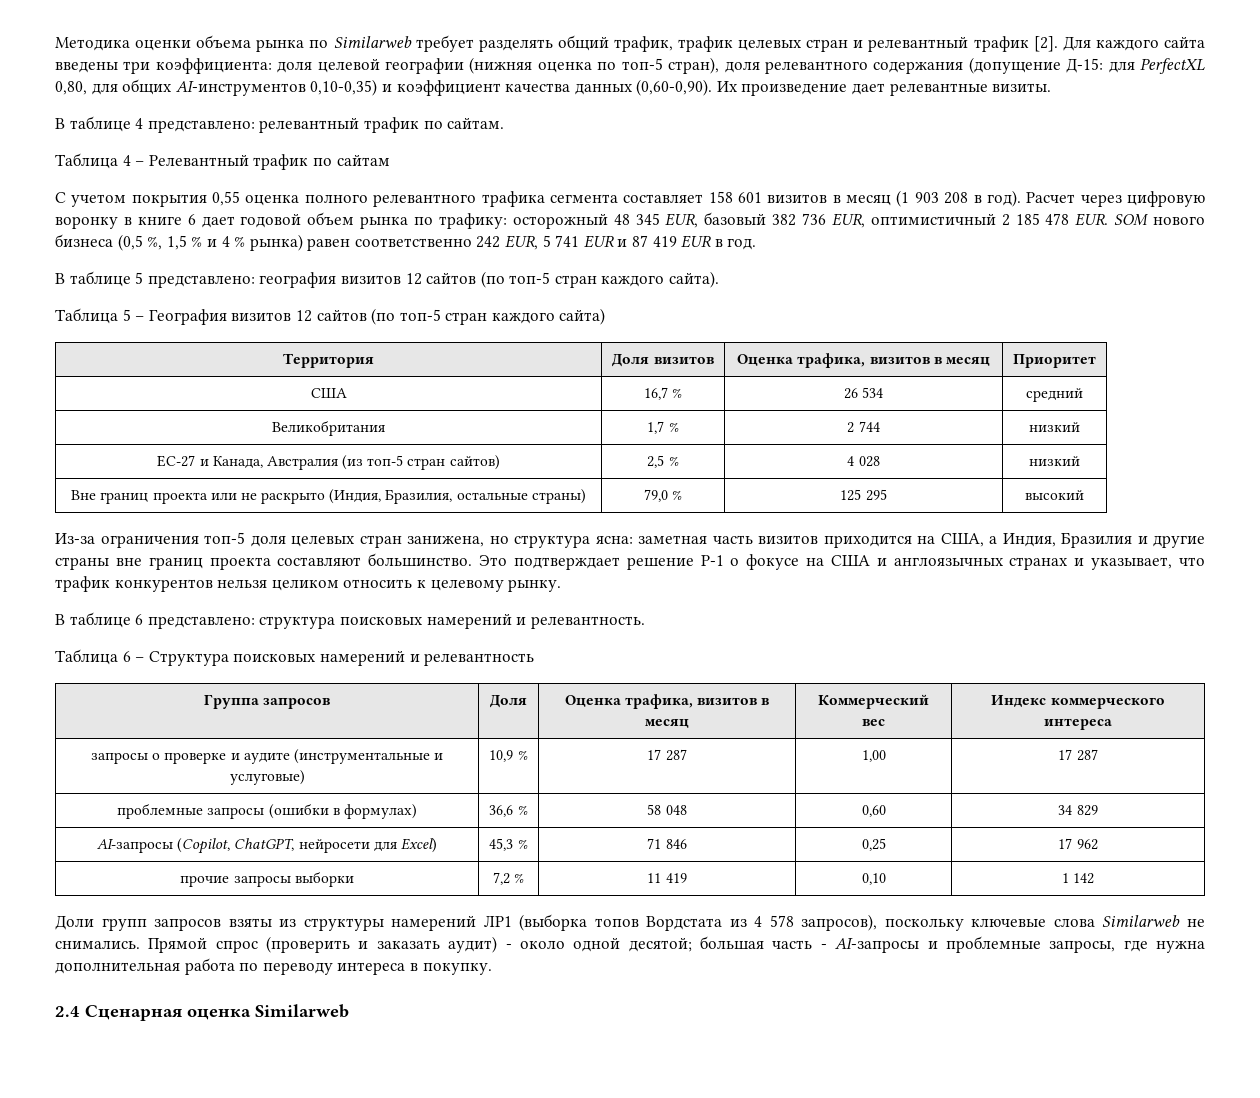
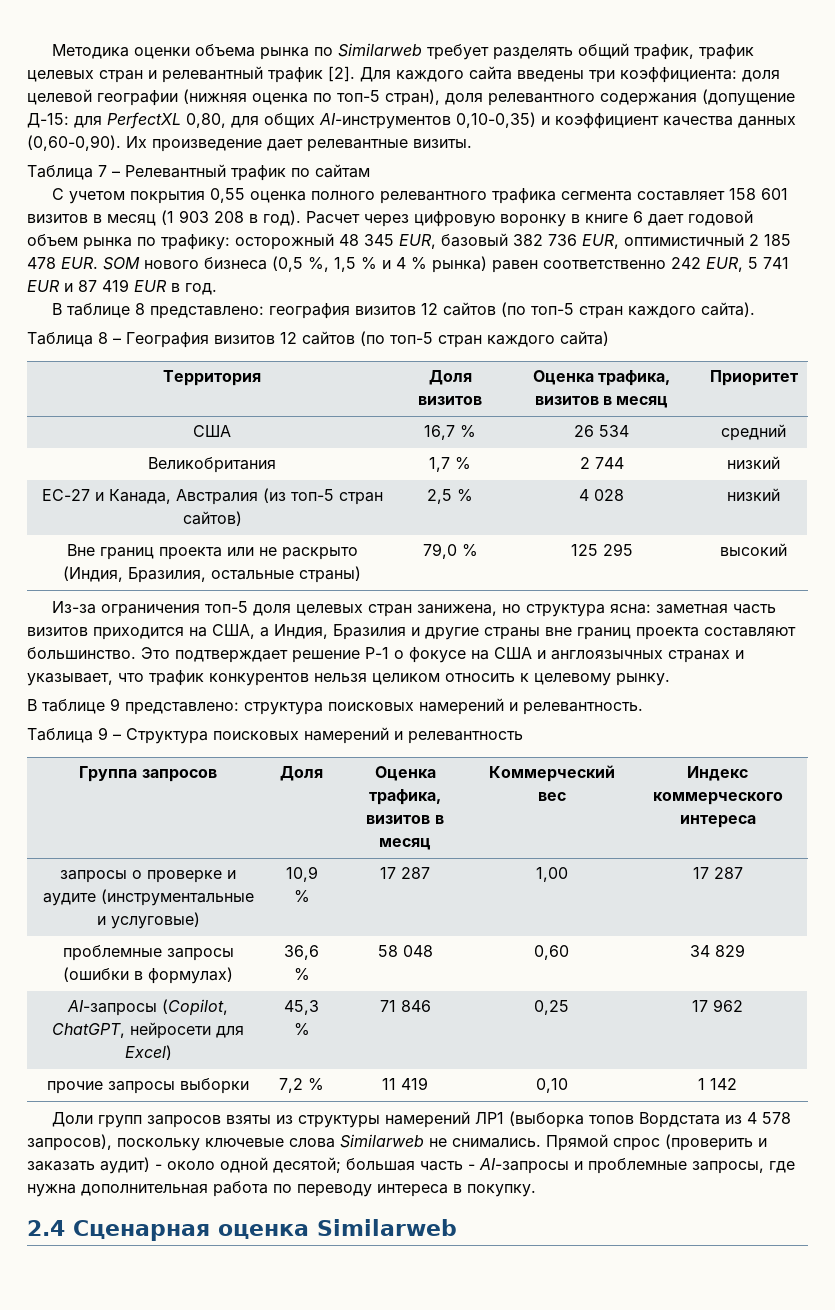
- В таблице 4 представлено: релевантный трафик по сайтам.
- Таблица 4 – Релевантный трафик по сайтам
+ Таблица 7 – Релевантный трафик по сайтам
- В таблице 5 представлено: география визитов 12 сайтов (по топ-5 стран каждого сайта).
+ В таблице 8 представлено: география визитов 12 сайтов (по топ-5 стран каждого сайта).
- Таблица 5 – География визитов 12 сайтов (по топ-5 стран каждого сайта)
+ Таблица 8 – География визитов 12 сайтов (по топ-5 стран каждого сайта)
- В таблице 6 представлено: структура поисковых намерений и релевантность.
+ В таблице 9 представлено: структура поисковых намерений и релевантность.
- Таблица 6 – Структура поисковых намерений и релевантность
+ Таблица 9 – Структура поисковых намерений и релевантность

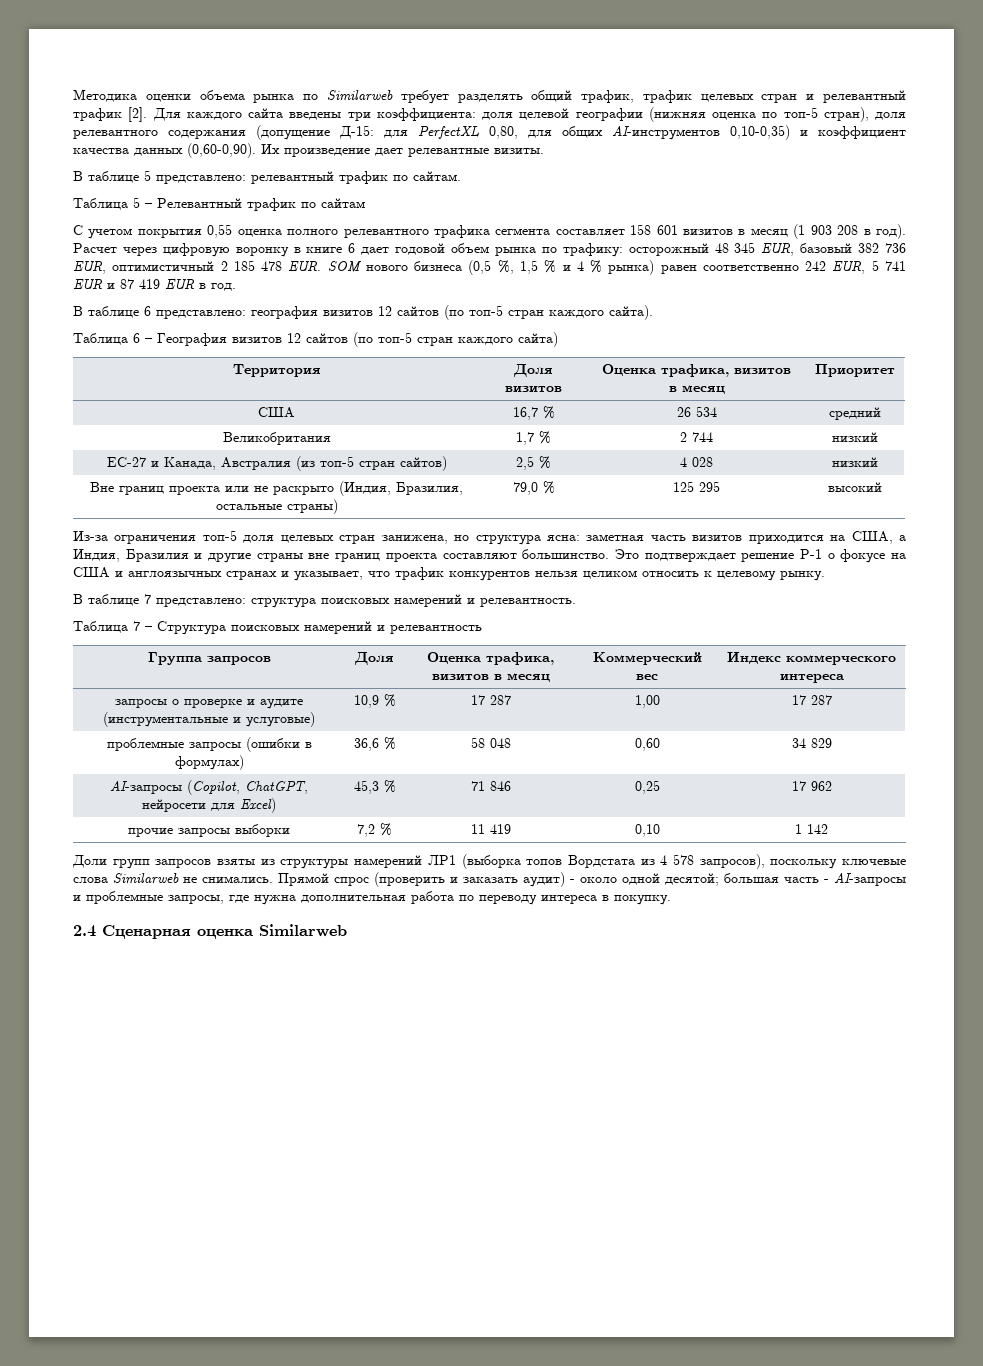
- Таблица 7 – Релевантный трафик по сайтам
+ В таблице 5 представлено: релевантный трафик по сайтам.
+ Таблица 5 – Релевантный трафик по сайтам
- В таблице 8 представлено: география визитов 12 сайтов (по топ-5 стран каждого сайта).
+ В таблице 6 представлено: география визитов 12 сайтов (по топ-5 стран каждого сайта).
- Таблица 8 – География визитов 12 сайтов (по топ-5 стран каждого сайта)
+ Таблица 6 – География визитов 12 сайтов (по топ-5 стран каждого сайта)
- В таблице 9 представлено: структура поисковых намерений и релевантность.
+ В таблице 7 представлено: структура поисковых намерений и релевантность.
- Таблица 9 – Структура поисковых намерений и релевантность
+ Таблица 7 – Структура поисковых намерений и релевантность

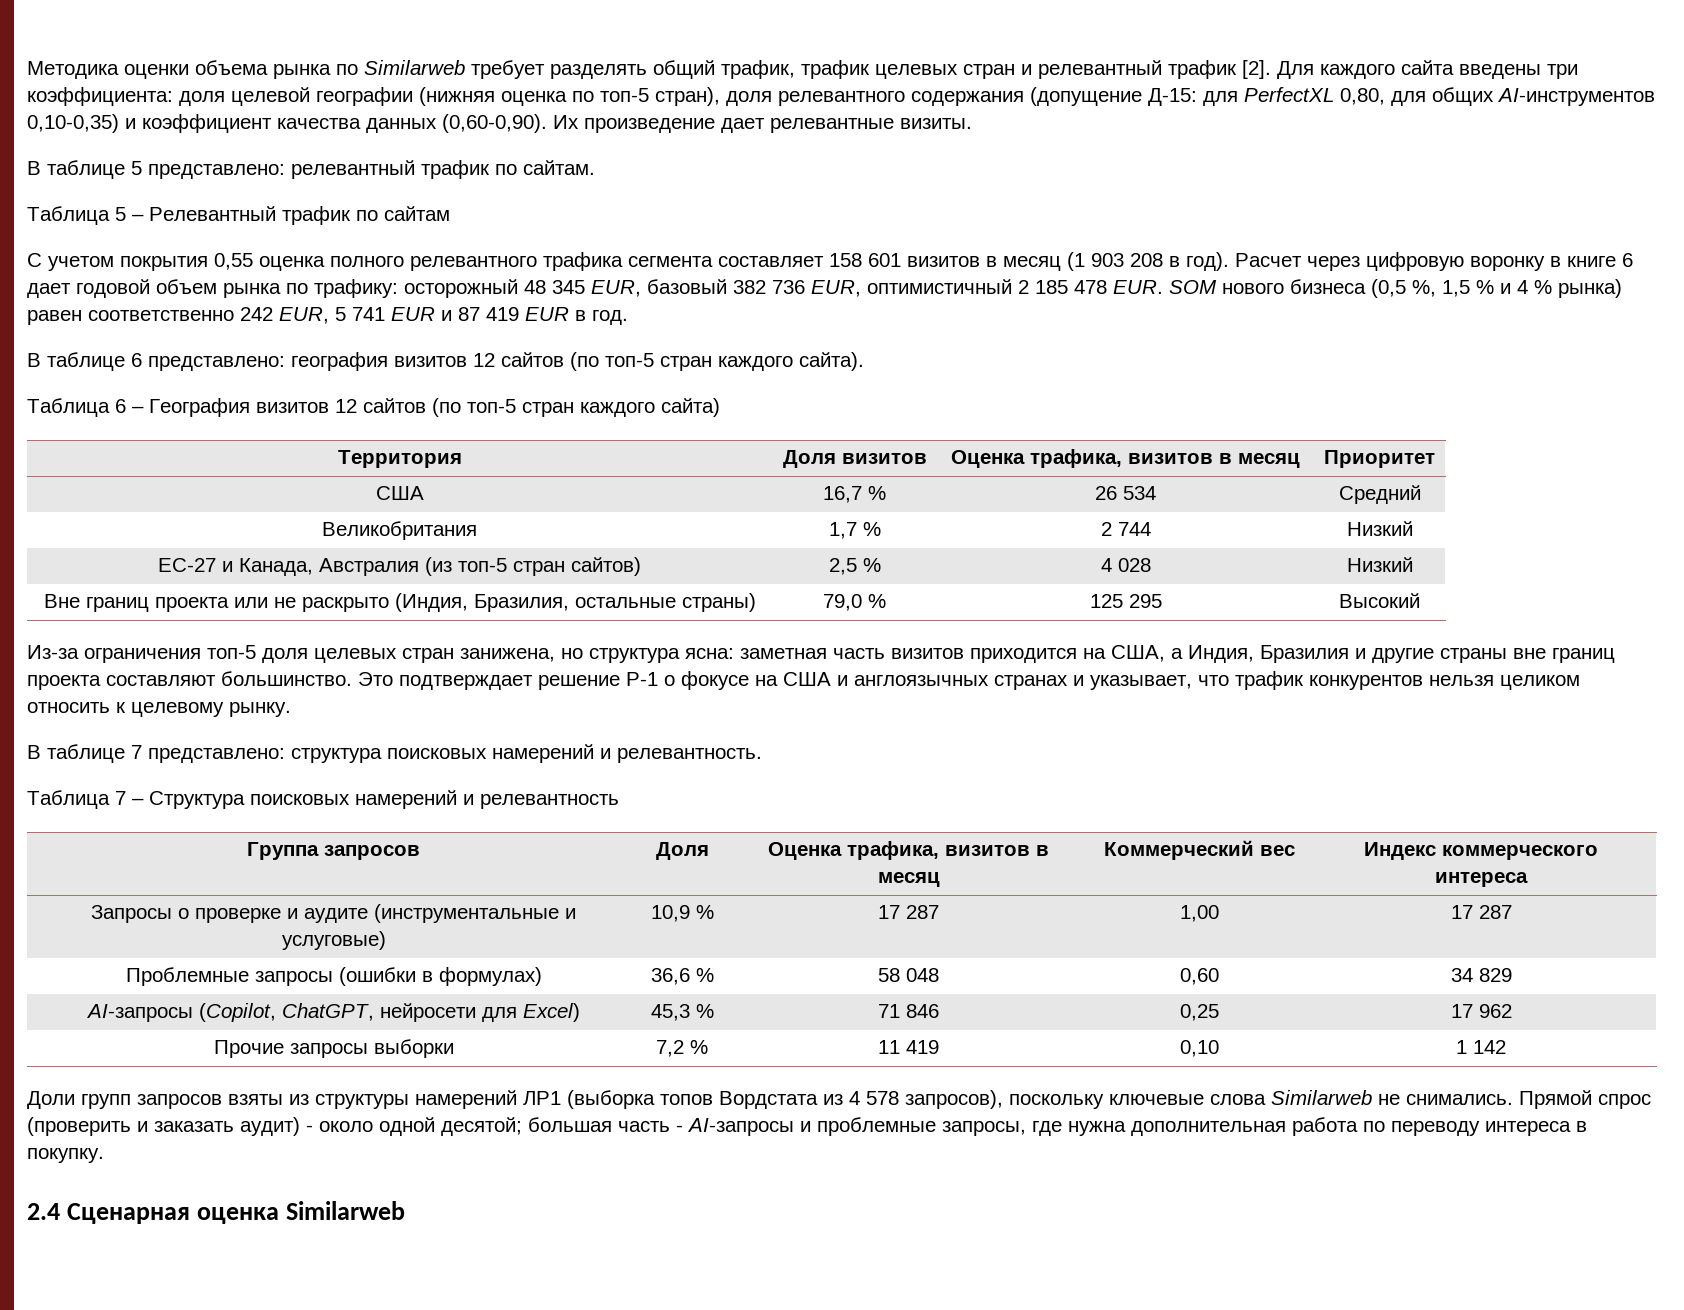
- США | 16,7 % | 26 534 | средний
+ США | 16,7 % | 26 534 | Средний
- Великобритания | 1,7 % | 2 744 | низкий
+ Великобритания | 1,7 % | 2 744 | Низкий
- ЕС-27 и Канада, Австралия (из топ-5 стран сайтов) | 2,5 % | 4 028 | низкий
+ ЕС-27 и Канада, Австралия (из топ-5 стран сайтов) | 2,5 % | 4 028 | Низкий
- Вне границ проекта или не раскрыто (Индия, Бразилия, остальные страны) | 79,0 % | 125 295 | высокий
+ Вне границ проекта или не раскрыто (Индия, Бразилия, остальные страны) | 79,0 % | 125 295 | Высокий
- запросы о проверке и аудите (инструментальные и услуговые) | 10,9 % | 17 287 | 1,00 | 17 287
+ Запросы о проверке и аудите (инструментальные и услуговые) | 10,9 % | 17 287 | 1,00 | 17 287
- проблемные запросы (ошибки в формулах) | 36,6 % | 58 048 | 0,60 | 34 829
+ Проблемные запросы (ошибки в формулах) | 36,6 % | 58 048 | 0,60 | 34 829
- прочие запросы выборки | 7,2 % | 11 419 | 0,10 | 1 142
+ Прочие запросы выборки | 7,2 % | 11 419 | 0,10 | 1 142

